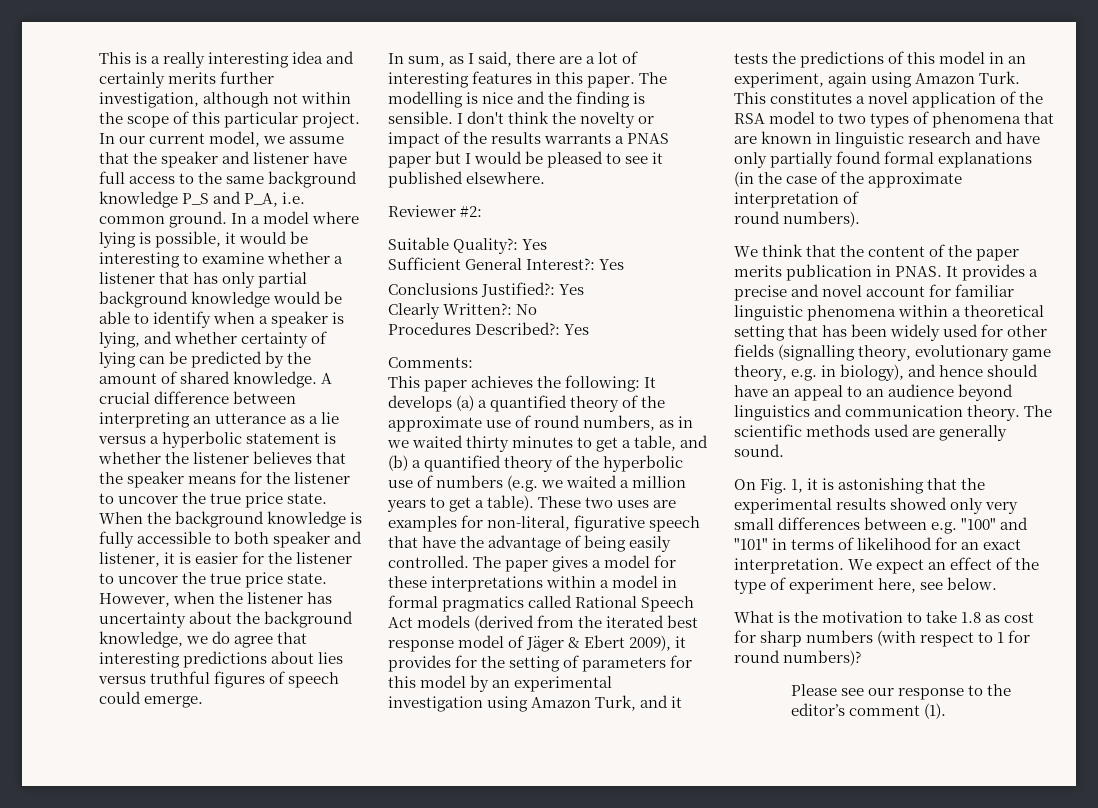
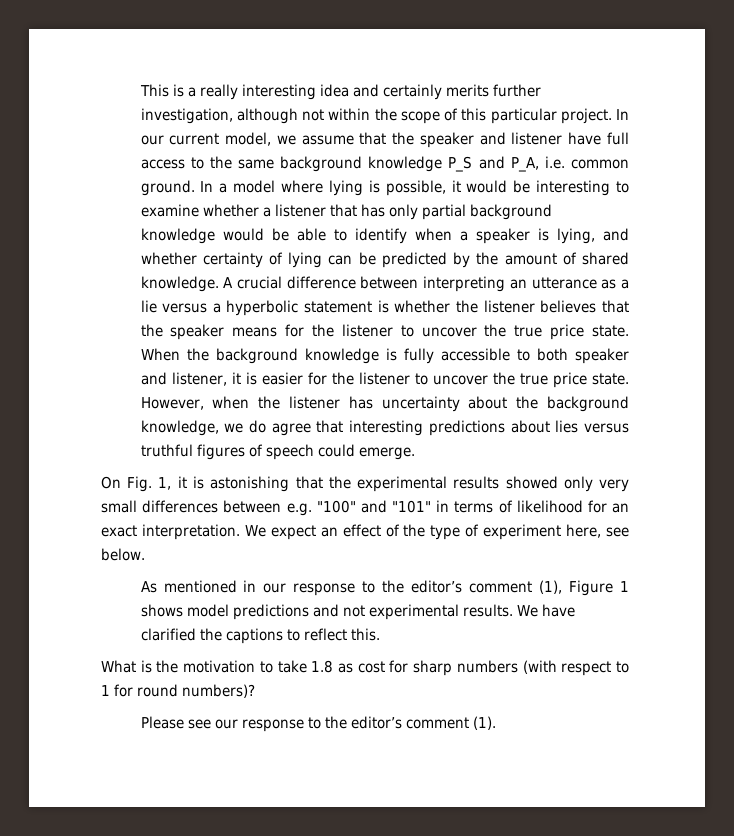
- In sum, as I said, there are a lot of interesting features in this paper. The modelling is nice and the finding is sensible. I don't think the novelty or impact of the results warrants a PNAS paper but I would be pleased to see it published elsewhere.
- Reviewer #2:
- Suitable Quality?: Yes
- Sufficient General Interest?: Yes
- Conclusions Justified?: Yes
- Clearly Written?: No
- Procedures Described?: Yes
- Comments:
- This paper achieves the following: It develops (a) a quantified theory of the approximate use of round numbers, as in we waited thirty minutes to get a table, and (b) a quantified theory of the hyperbolic use of numbers (e.g. we waited a million years to get a table). These two uses are examples for non-literal, figurative speech that have the advantage of being easily controlled. The paper gives a model for these interpretations within a model in formal pragmatics called Rational Speech Act models (derived from the iterated best response model of Jäger & Ebert 2009), it provides for the setting of parameters for this model by an experimental investigation using Amazon Turk, and it tests the predictions of this model in an experiment, again using Amazon Turk. This constitutes a novel application of the RSA model to two types of phenomena that are known in linguistic research and have only partially found formal explanations (in the case of the approximate interpretation of
- round numbers).
- We think that the content of the paper merits publication in PNAS. It provides a precise and novel account for familiar linguistic phenomena within a theoretical setting that has been widely used for other fields (signalling theory, evolutionary game theory, e.g. in biology), and hence should have an appeal to an audience beyond linguistics and communication theory. The scientific methods used are generally sound.
+ As mentioned in our response to the editor’s comment (1), Figure 1 shows model predictions and not experimental results. We have clarified the captions to reflect this.

